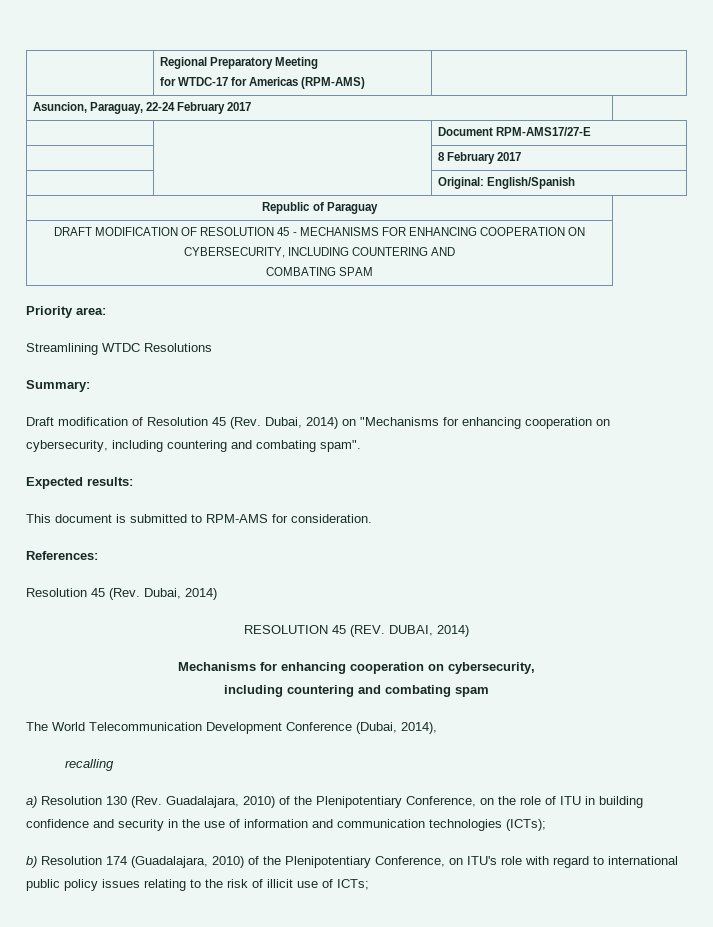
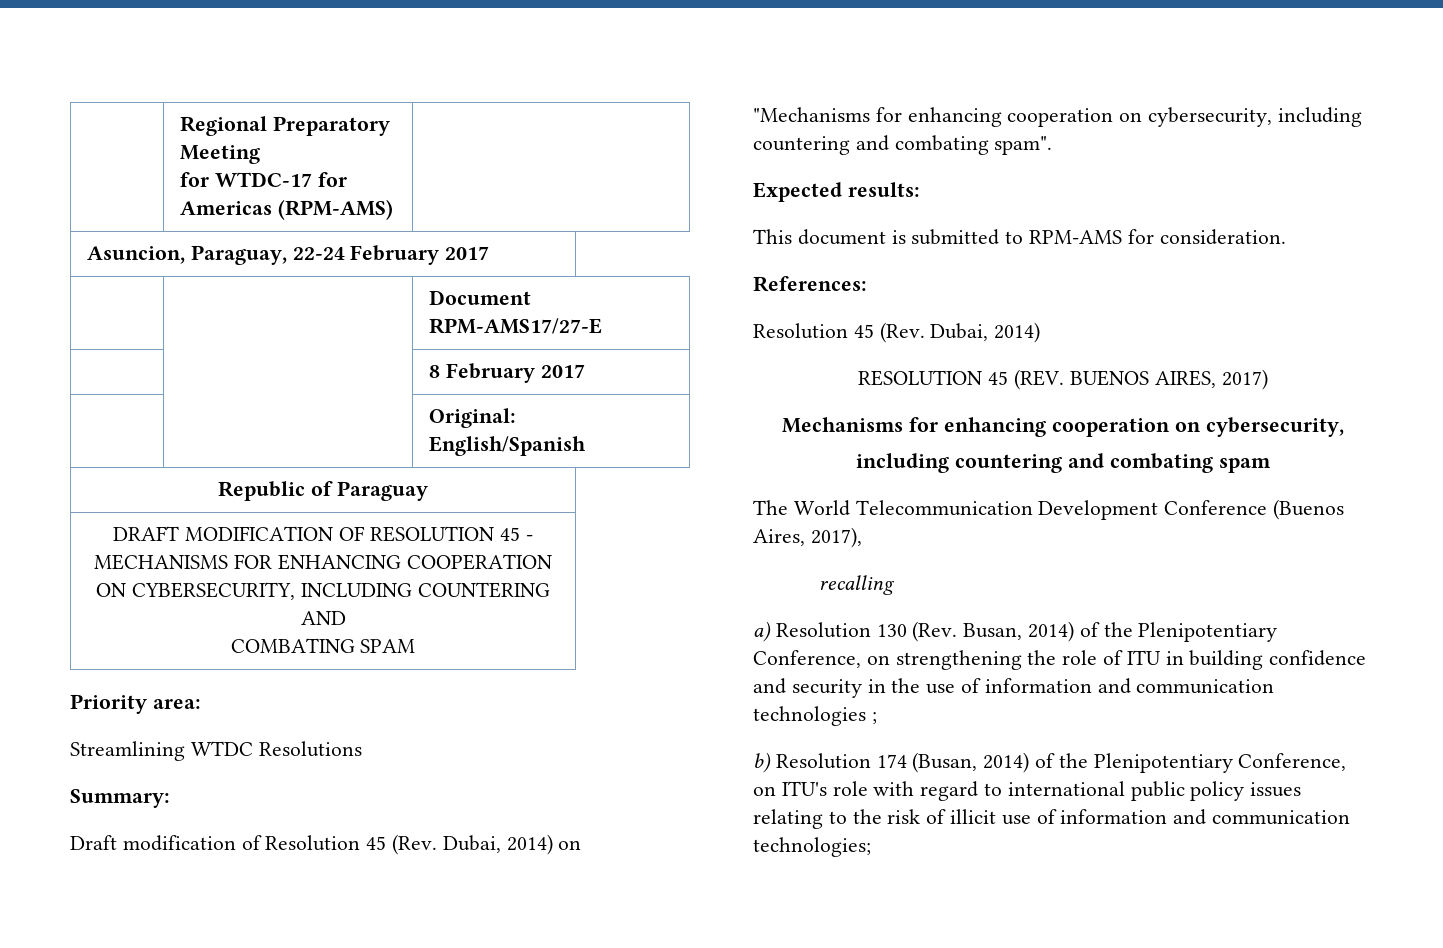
- RESOLUTION 45 (REV. DUBAI, 2014)
+ RESOLUTION 45 (REV. BUENOS AIRES, 2017)
- The World Telecommunication Development Conference (Dubai, 2014),
+ The World Telecommunication Development Conference (Buenos Aires, 2017),
- a) Resolution 130 (Rev. Guadalajara, 2010) of the Plenipotentiary Conference, on the role of ITU in building confidence and security in the use of information and communication technologies (ICTs);
+ a) Resolution 130 (Rev. Busan, 2014) of the Plenipotentiary Conference, on strengthening the role of ITU in building confidence and security in the use of information and communication technologies ;
- b) Resolution 174 (Guadalajara, 2010) of the Plenipotentiary Conference, on ITU's role with regard to international public policy issues relating to the risk of illicit use of ICTs;
+ b) Resolution 174 (Busan, 2014) of the Plenipotentiary Conference, on ITU's role with regard to international public policy issues relating to the risk of illicit use of information and communication technologies;

